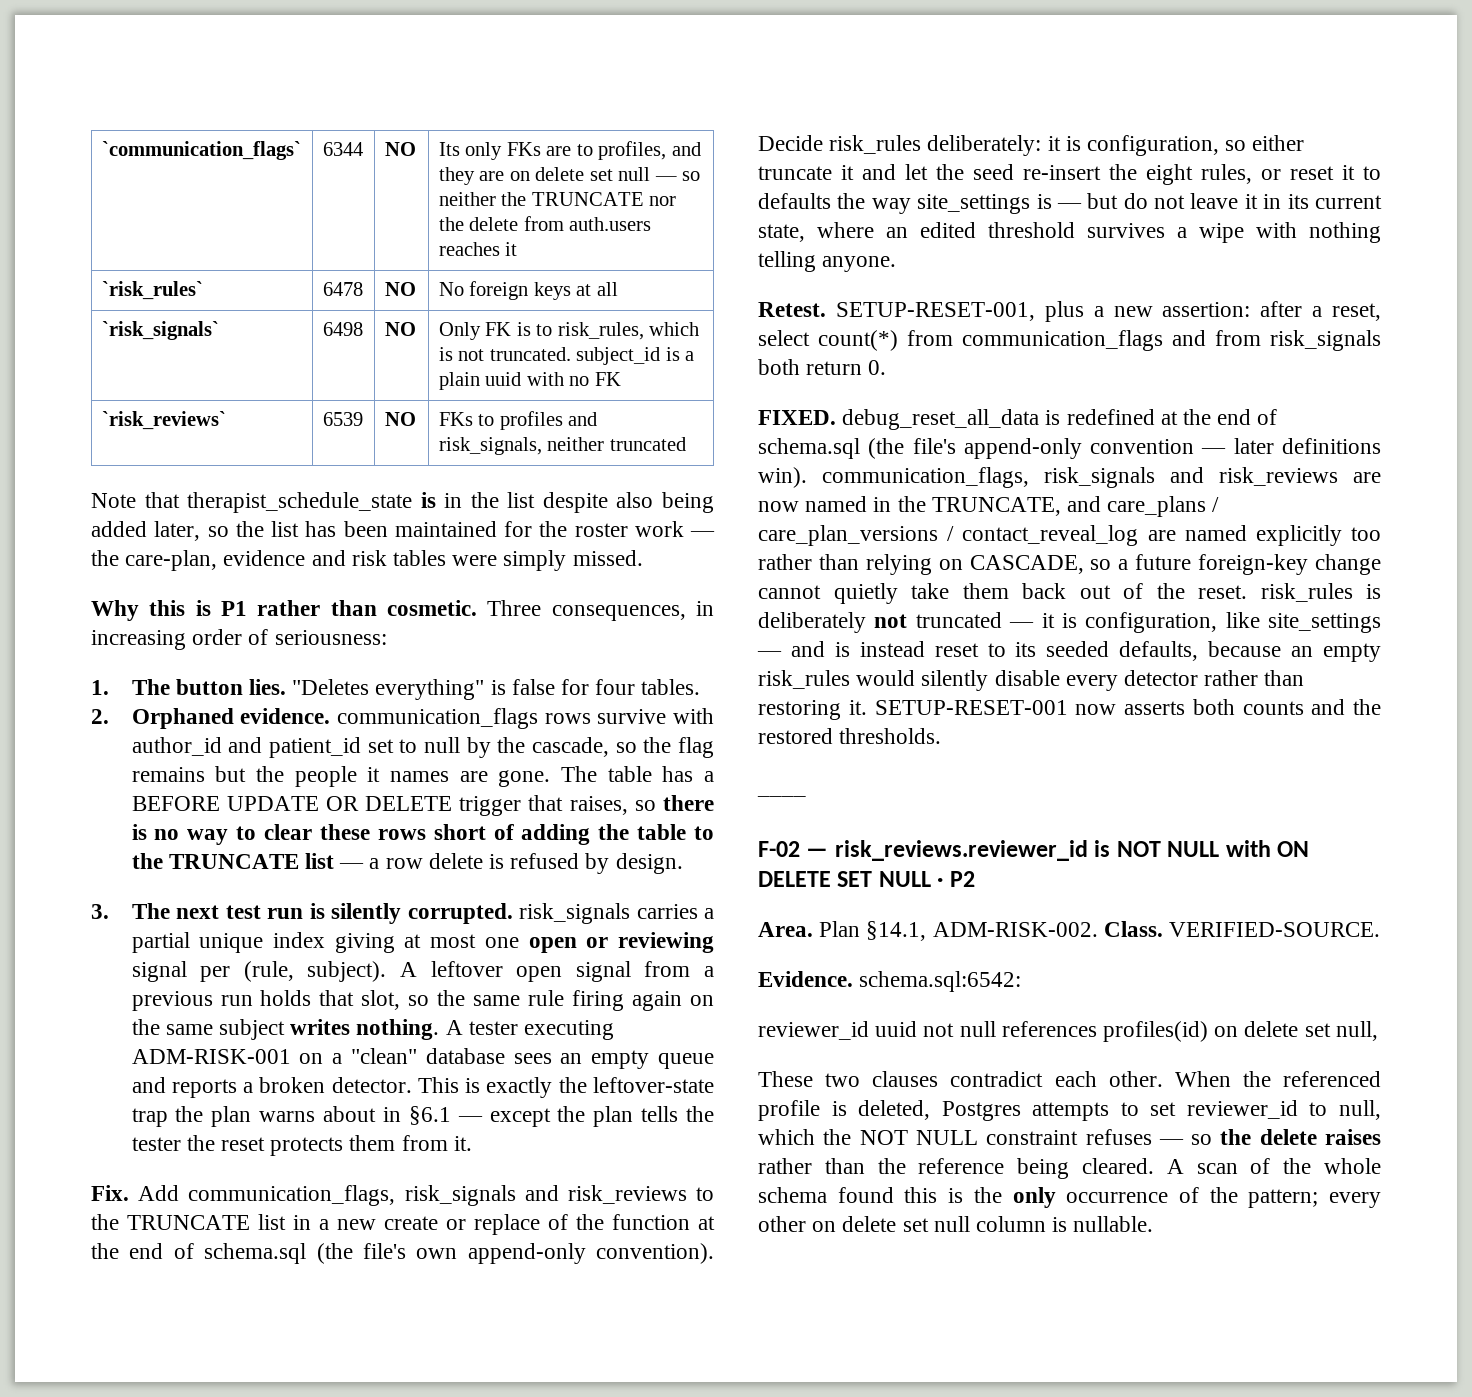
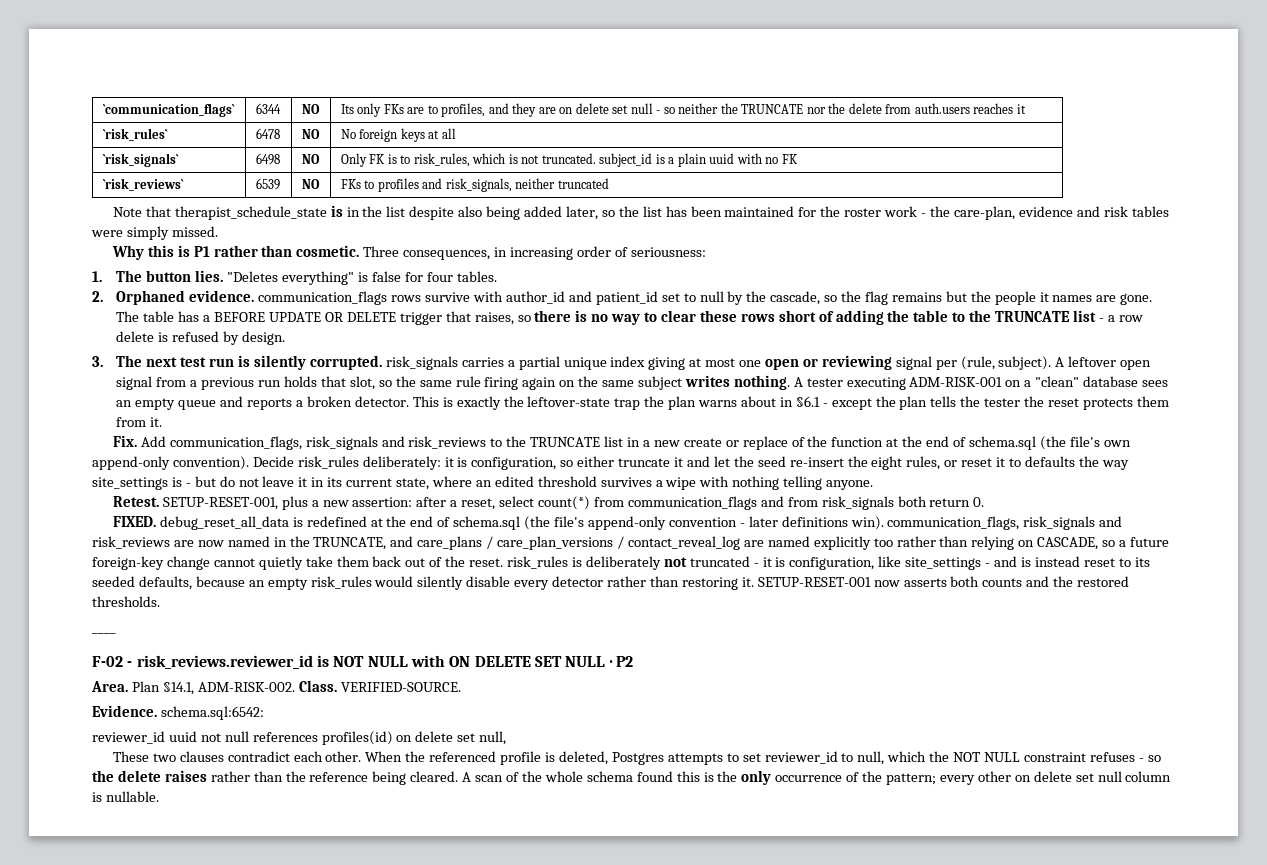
- `communication_flags` | 6344 | NO | Its only FKs are to profiles, and they are on delete set null — so neither the TRUNCATE nor the delete from auth.users reaches it
+ `communication_flags` | 6344 | NO | Its only FKs are to profiles, and they are on delete set null - so neither the TRUNCATE nor the delete from auth.users reaches it
- Note that therapist_schedule_state is in the list despite also being added later, so the list has been maintained for the roster work — the care-plan, evidence and risk tables were simply missed.
+ Note that therapist_schedule_state is in the list despite also being added later, so the list has been maintained for the roster work - the care-plan, evidence and risk tables were simply missed.
- The table has a BEFORE UPDATE OR DELETE trigger that raises, so there is no way to clear these rows short of adding the table to the TRUNCATE list — a row delete is refused by design.
+ The table has a BEFORE UPDATE OR DELETE trigger that raises, so there is no way to clear these rows short of adding the table to the TRUNCATE list - a row delete is refused by design.
- This is exactly the leftover-state trap the plan warns about in §6.1 — except the plan tells the tester the reset protects them from it.
+ This is exactly the leftover-state trap the plan warns about in §6.1 - except the plan tells the tester the reset protects them from it.
- Decide risk_rules deliberately: it is configuration, so either truncate it and let the seed re-insert the eight rules, or reset it to defaults the way site_settings is — but do not leave it in its current state, where an edited threshold survives a wipe with nothing telling anyone.
+ Decide risk_rules deliberately: it is configuration, so either truncate it and let the seed re-insert the eight rules, or reset it to defaults the way site_settings is - but do not leave it in its current state, where an edited threshold survives a wipe with nothing telling anyone.
- FIXED. debug_reset_all_data is redefined at the end of schema.sql (the file's append-only convention — later definitions win). communication_flags, risk_signals and risk_reviews are now named in the TRUNCATE, and care_plans / care_plan_versions / contact_reveal_log are named explicitly too rather than relying on CASCADE, so a future foreign-key change cannot quietly take them back out of the reset. risk_rules is deliberately not truncated — it is configuration, like site_settings — and is instead reset to its seeded defaults, because an empty risk_rules would silently disable every detector rather than restoring it.
+ FIXED. debug_reset_all_data is redefined at the end of schema.sql (the file's append-only convention - later definitions win). communication_flags, risk_signals and risk_reviews are now named in the TRUNCATE, and care_plans / care_plan_versions / contact_reveal_log are named explicitly too rather than relying on CASCADE, so a future foreign-key change cannot quietly take them back out of the reset. risk_rules is deliberately not truncated - it is configuration, like site_settings - and is instead reset to its seeded defaults, because an empty risk_rules would silently disable every detector rather than restoring it.
- F-02 — risk_reviews.reviewer_id is NOT NULL with ON DELETE SET NULL · P2
+ F-02 - risk_reviews.reviewer_id is NOT NULL with ON DELETE SET NULL · P2
- When the referenced profile is deleted, Postgres attempts to set reviewer_id to null, which the NOT NULL constraint refuses — so the delete raises rather than the reference being cleared.
+ When the referenced profile is deleted, Postgres attempts to set reviewer_id to null, which the NOT NULL constraint refuses - so the delete raises rather than the reference being cleared.

